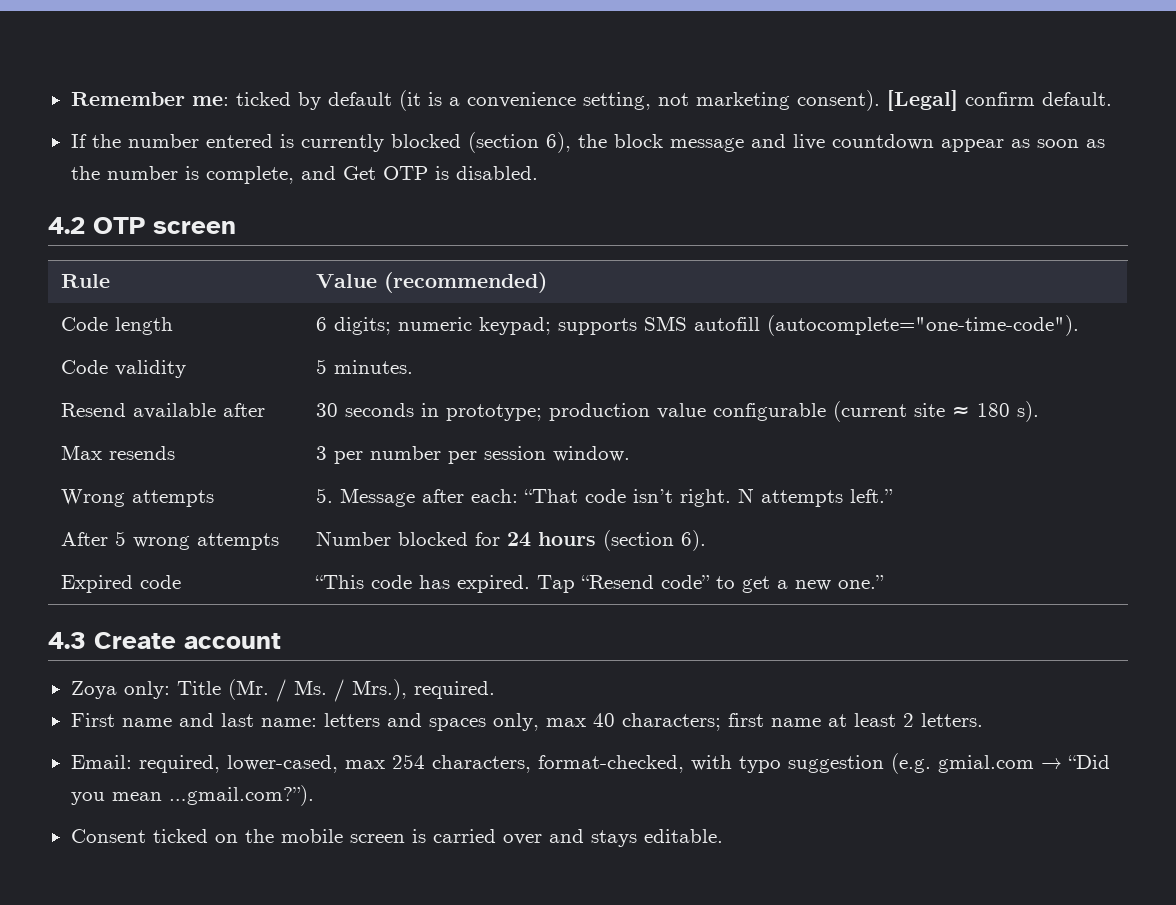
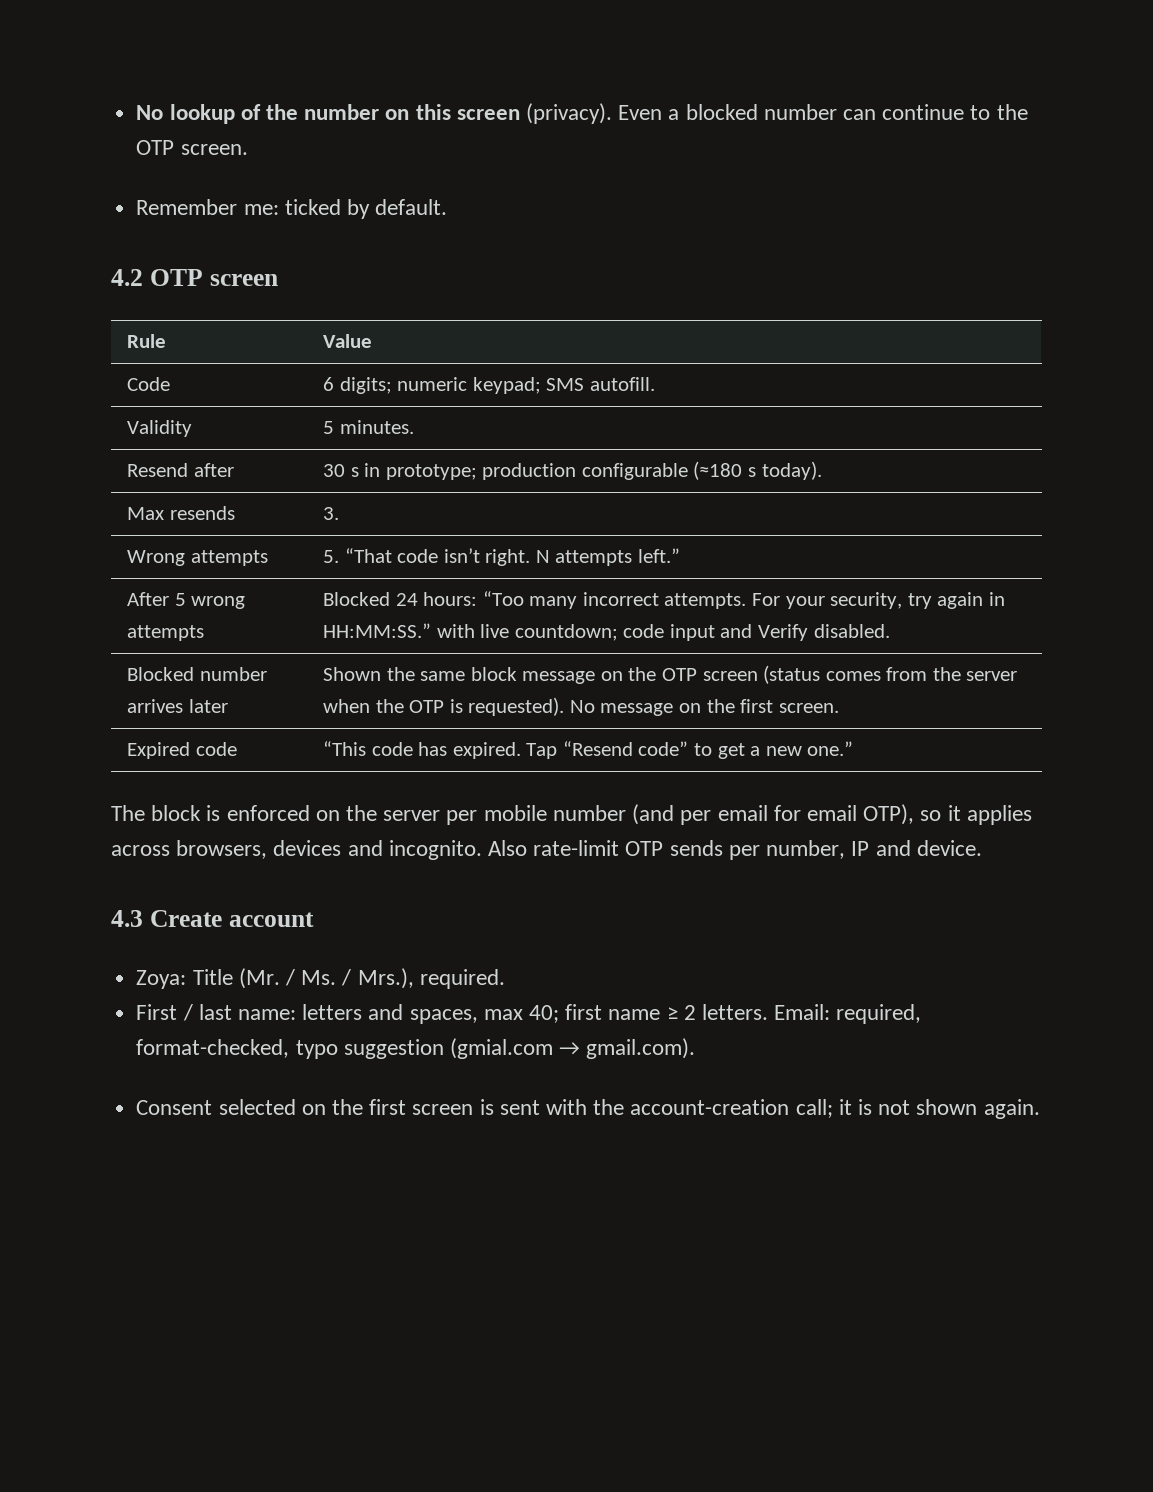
- Remember me: ticked by default (it is a convenience setting, not marketing consent). [Legal] confirm default.
- If the number entered is currently blocked (section 6), the block message and live countdown appear as soon as the number is complete, and Get OTP is disabled.
+ No lookup of the number on this screen (privacy). Even a blocked number can continue to the OTP screen.
+ Remember me: ticked by default.
- Rule | Value (recommended)
- Code length | 6 digits; numeric keypad; supports SMS autofill (autocomplete="one-time-code").
- Code validity | 5 minutes.
+ Rule | Value
+ Code | 6 digits; numeric keypad; SMS autofill.
+ Validity | 5 minutes.
- Resend available after | 30 seconds in prototype; production value configurable (current site ≈ 180 s).
- Max resends | 3 per number per session window.
+ Resend after | 30 s in prototype; production configurable (≈180 s today).
+ Max resends | 3.
- Wrong attempts | 5. Message after each: “That code isn’t right. N attempts left.”
+ Wrong attempts | 5. “That code isn’t right. N attempts left.”
- After 5 wrong attempts | Number blocked for 24 hours (section 6).
+ After 5 wrong attempts | Blocked 24 hours: “Too many incorrect attempts. For your security, try again in HH:MM:SS.” with live countdown; code input and Verify disabled.
+ Blocked number arrives later | Shown the same block message on the OTP screen (status comes from the server when the OTP is requested). No message on the first screen.
+ The block is enforced on the server per mobile number (and per email for email OTP), so it applies across browsers, devices and incognito. Also rate-limit OTP sends per number, IP and device.
- Zoya only: Title (Mr. / Ms. / Mrs.), required.
+ Zoya: Title (Mr. / Ms. / Mrs.), required.
- First name and last name: letters and spaces only, max 40 characters; first name at least 2 letters.
- Email: required, lower-cased, max 254 characters, format-checked, with typo suggestion (e.g. gmial.com → “Did you mean …gmail.com?”).
+ First / last name: letters and spaces, max 40; first name ≥ 2 letters. Email: required, format-checked, typo suggestion (gmial.com → gmail.com).
- Consent ticked on the mobile screen is carried over and stays editable.
+ Consent selected on the first screen is sent with the account-creation call; it is not shown again.

